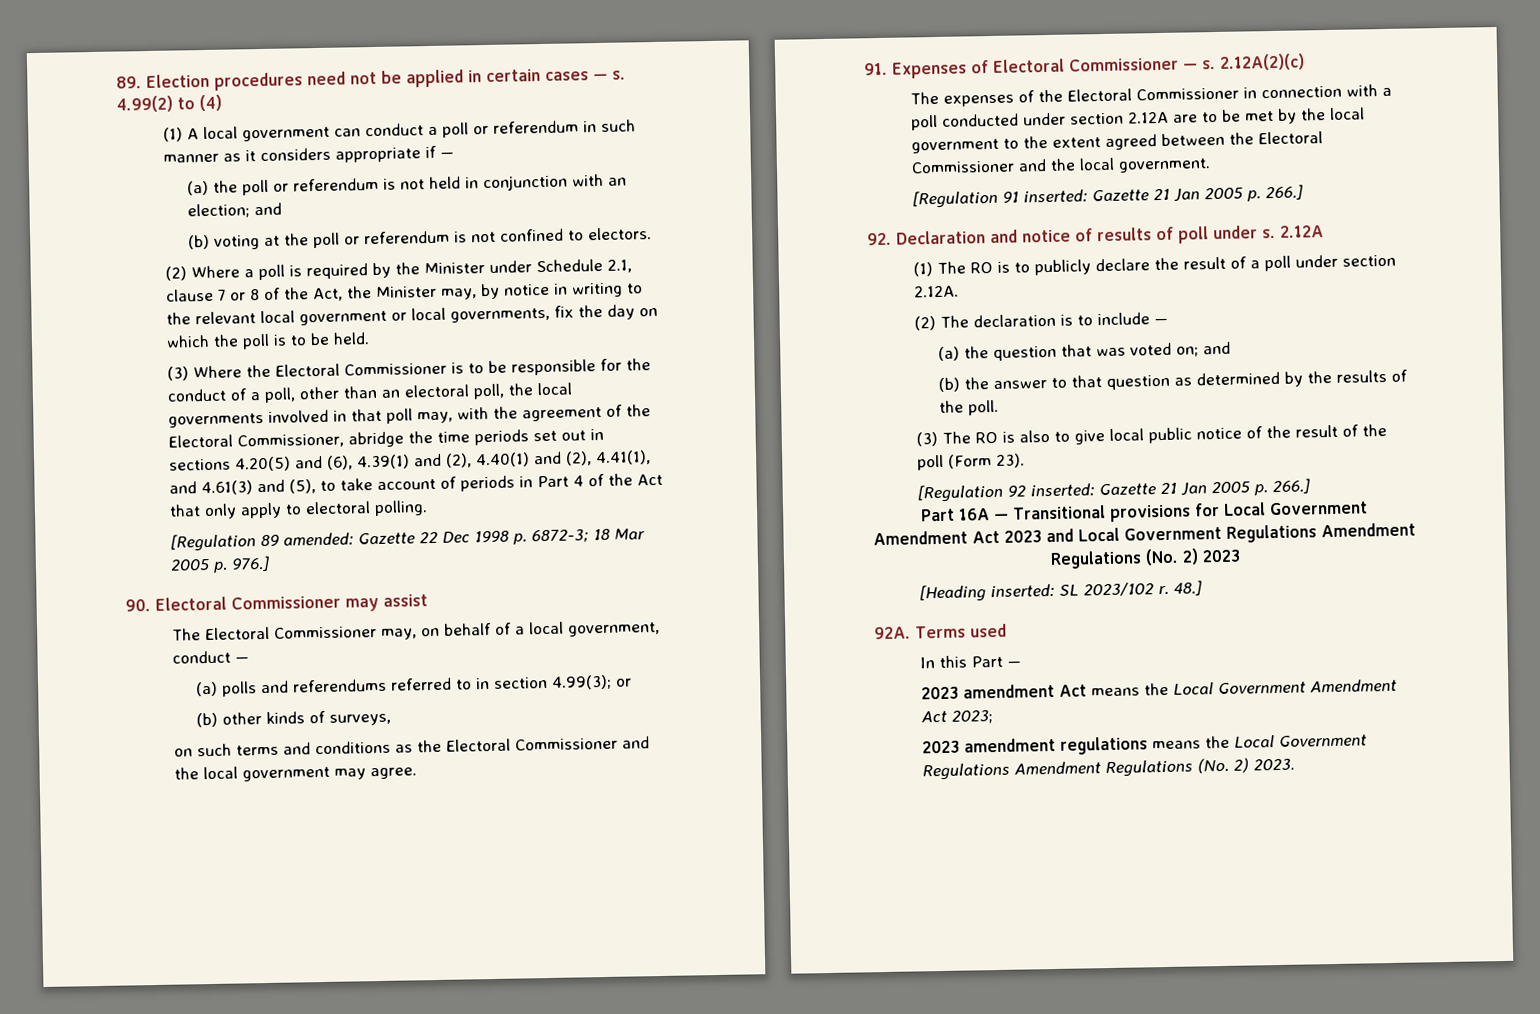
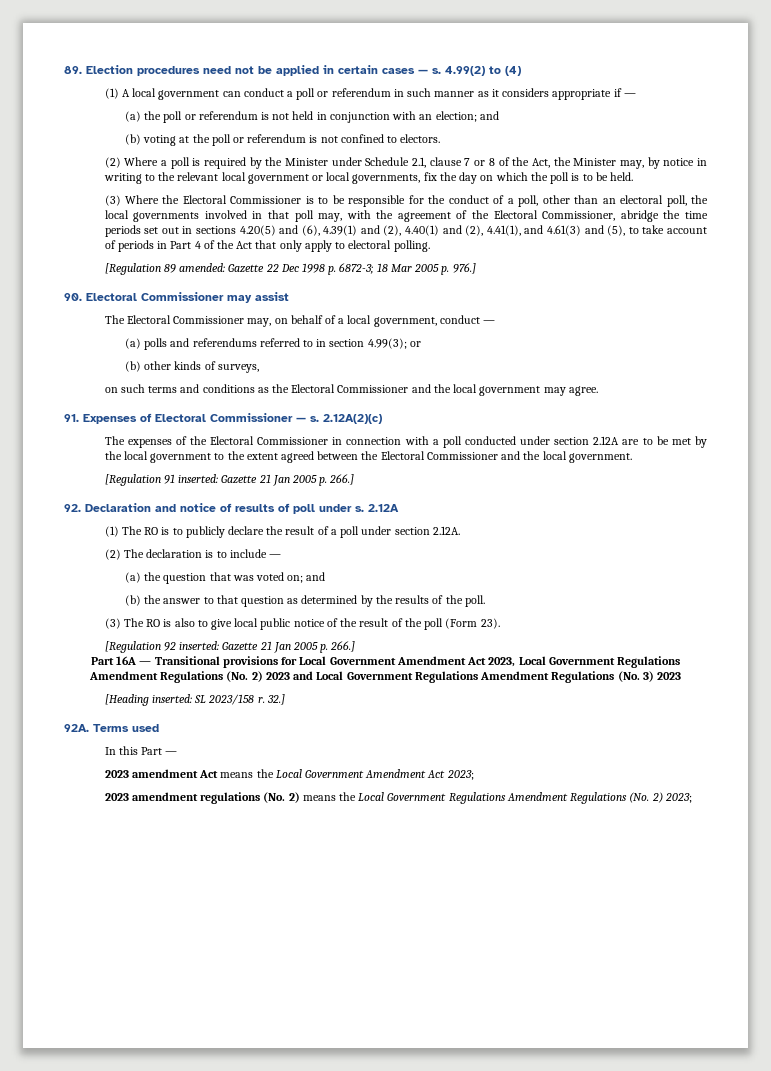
- Part 16A — Transitional provisions for Local Government Amendment Act 2023 and Local Government Regulations Amendment Regulations (No. 2) 2023
+ Part 16A — Transitional provisions for Local Government Amendment Act 2023, Local Government Regulations Amendment Regulations (No. 2) 2023 and Local Government Regulations Amendment Regulations (No. 3) 2023
- [Heading inserted: SL 2023/102 r. 48.]
+ [Heading inserted: SL 2023/158 r. 32.]
- 2023 amendment regulations means the Local Government Regulations Amendment Regulations (No. 2) 2023.
+ 2023 amendment regulations (No. 2) means the Local Government Regulations Amendment Regulations (No. 2) 2023;

